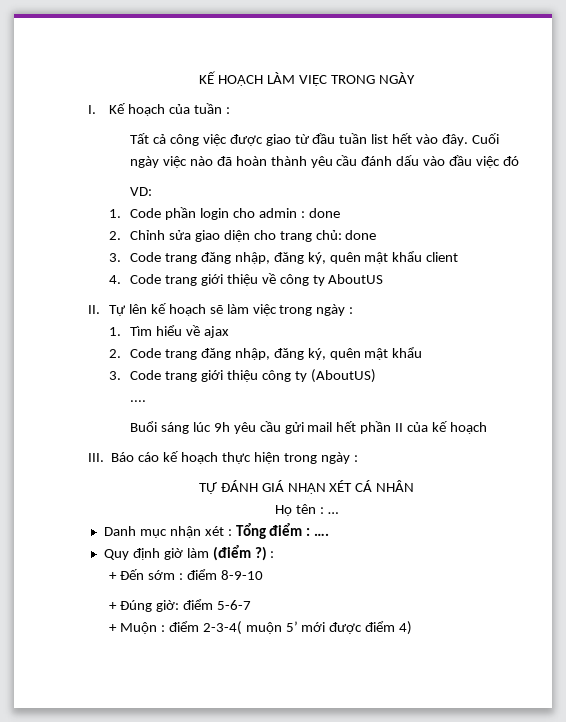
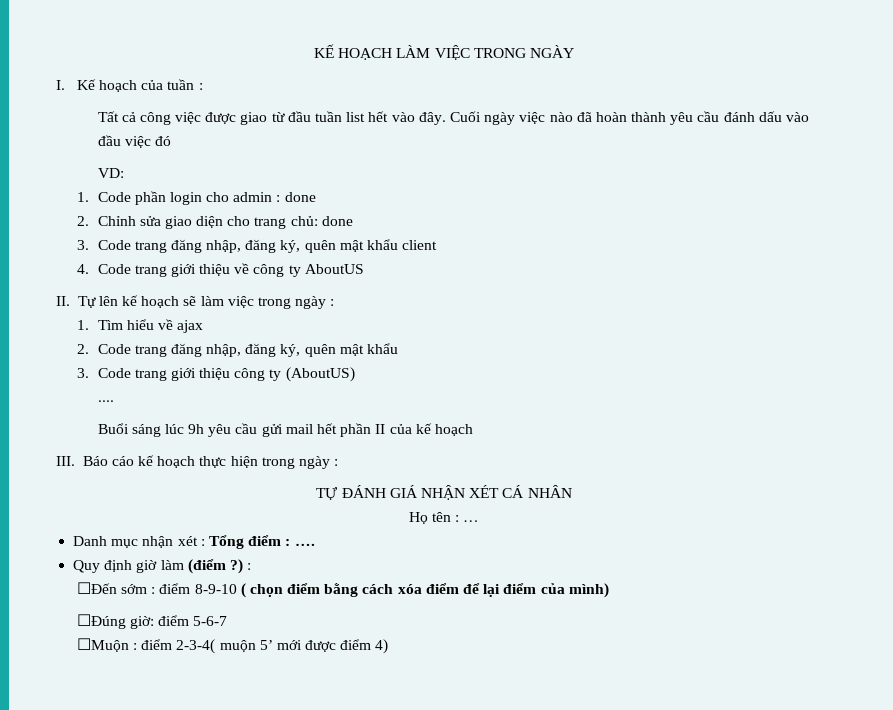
- + Đến sớm : điểm 8-9-10
- + Đúng giờ: điểm 5-6-7
+ ☐Đến sớm : điểm 8-9-10 ( chọn điểm bằng cách xóa điểm để lại điểm của mình)
+ ☐Đúng giờ: điểm 5-6-7
- + Muộn : điểm 2-3-4( muộn 5’ mới được điểm 4)
+ ☐Muộn : điểm 2-3-4( muộn 5’ mới được điểm 4)

